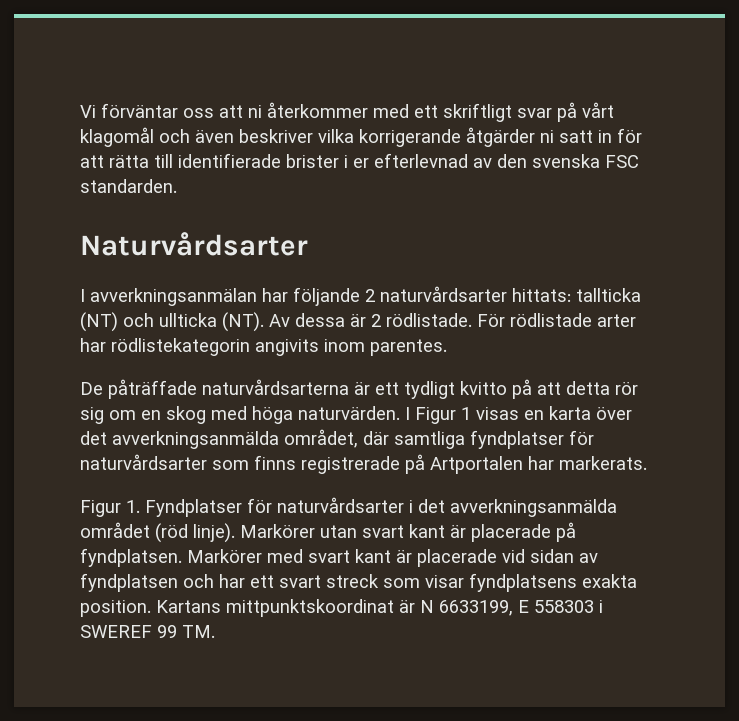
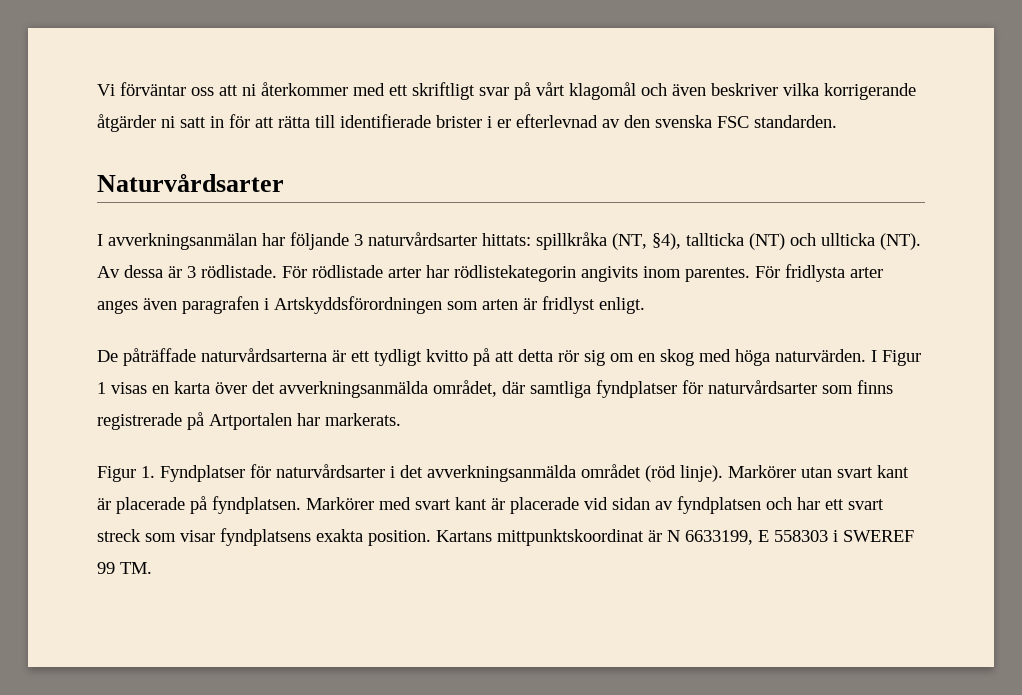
- I avverkningsanmälan har följande 2 naturvårdsarter hittats: tallticka (NT) och ullticka (NT). Av dessa är 2 rödlistade.
+ I avverkningsanmälan har följande 3 naturvårdsarter hittats: spillkråka (NT, §4), tallticka (NT) och ullticka (NT). Av dessa är 3 rödlistade.
+ För fridlysta arter anges även paragrafen i Artskyddsförordningen som arten är fridlyst enligt.

